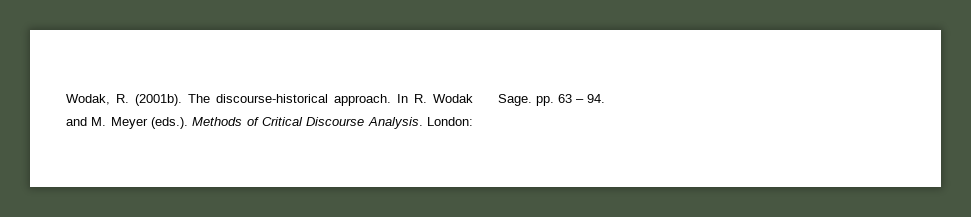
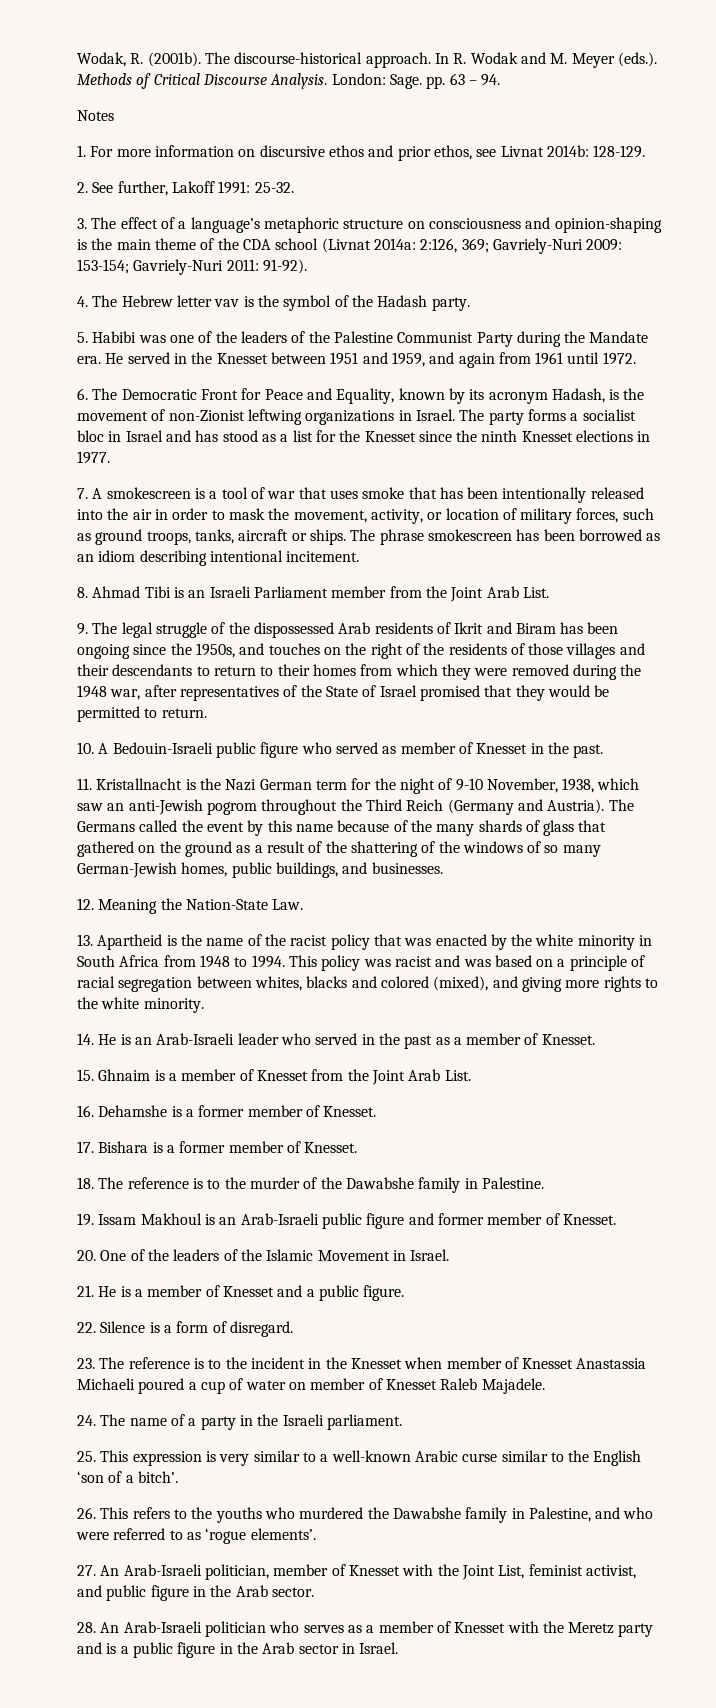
+ Notes
+ 1. For more information on discursive ethos and prior ethos, see Livnat 2014b: 128-129.
+ 2. See further, Lakoff 1991: 25-32.
+ 3. The effect of a language’s metaphoric structure on consciousness and opinion-shaping is the main theme of the CDA school (Livnat 2014a: 2:126, 369; Gavriely-Nuri 2009: 153-154; Gavriely-Nuri 2011: 91-92).
+ 4. The Hebrew letter vav is the symbol of the Hadash party.
+ 5. Habibi was one of the leaders of the Palestine Communist Party during the Mandate era. He served in the Knesset between 1951 and 1959, and again from 1961 until 1972.
+ 6. The Democratic Front for Peace and Equality, known by its acronym Hadash, is the movement of non-Zionist leftwing organizations in Israel. The party forms a socialist bloc in Israel and has stood as a list for the Knesset since the ninth Knesset elections in 1977.
+ 7. A smokescreen is a tool of war that uses smoke that has been intentionally released into the air in order to mask the movement, activity, or location of military forces, such as ground troops, tanks, aircraft or ships. The phrase smokescreen has been borrowed as an idiom describing intentional incitement.
+ 8. Ahmad Tibi is an Israeli Parliament member from the Joint Arab List.
+ 9. The legal struggle of the dispossessed Arab residents of Ikrit and Biram has been ongoing since the 1950s, and touches on the right of the residents of those villages and their descendants to return to their homes from which they were removed during the 1948 war, after representatives of the State of Israel promised that they would be permitted to return.
+ 10. A Bedouin-Israeli public figure who served as member of Knesset in the past.
+ 11. Kristallnacht is the Nazi German term for the night of 9-10 November, 1938, which saw an anti-Jewish pogrom throughout the Third Reich (Germany and Austria). The Germans called the event by this name because of the many shards of glass that gathered on the ground as a result of the shattering of the windows of so many German-Jewish homes, public buildings, and businesses.
+ 12. Meaning the Nation-State Law.
+ 13. Apartheid is the name of the racist policy that was enacted by the white minority in South Africa from 1948 to 1994. This policy was racist and was based on a principle of racial segregation between whites, blacks and colored (mixed), and giving more rights to the white minority.
+ 14. He is an Arab-Israeli leader who served in the past as a member of Knesset.
+ 15. Ghnaim is a member of Knesset from the Joint Arab List.
+ 16. Dehamshe is a former member of Knesset.
+ 17. Bishara is a former member of Knesset.
+ 18. The reference is to the murder of the Dawabshe family in Palestine.
+ 19. Issam Makhoul is an Arab-Israeli public figure and former member of Knesset.
+ 20. One of the leaders of the Islamic Movement in Israel.
+ 21. He is a member of Knesset and a public figure.
+ 22. Silence is a form of disregard.
+ 23. The reference is to the incident in the Knesset when member of Knesset Anastassia Michaeli poured a cup of water on member of Knesset Raleb Majadele.
+ 24. The name of a party in the Israeli parliament.
+ 25. This expression is very similar to a well-known Arabic curse similar to the English ‘son of a bitch’.
+ 26. This refers to the youths who murdered the Dawabshe family in Palestine, and who were referred to as ‘rogue elements’.
+ 27. An Arab-Israeli politician, member of Knesset with the Joint List, feminist activist, and public figure in the Arab sector.
+ 28. An Arab-Israeli politician who serves as a member of Knesset with the Meretz party and is a public figure in the Arab sector in Israel.

